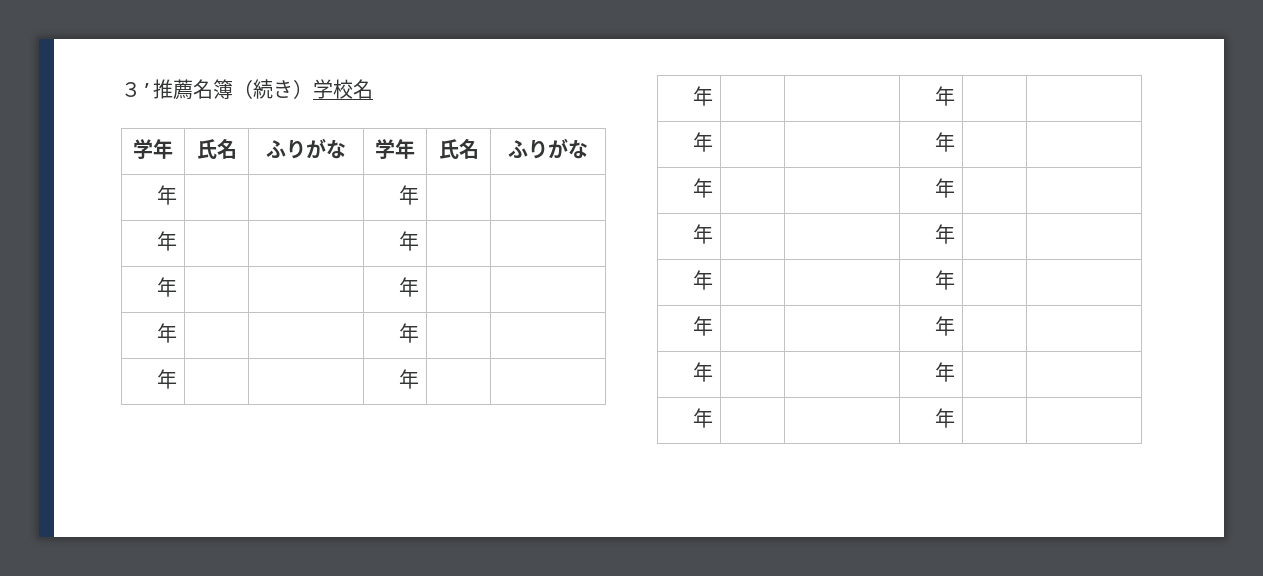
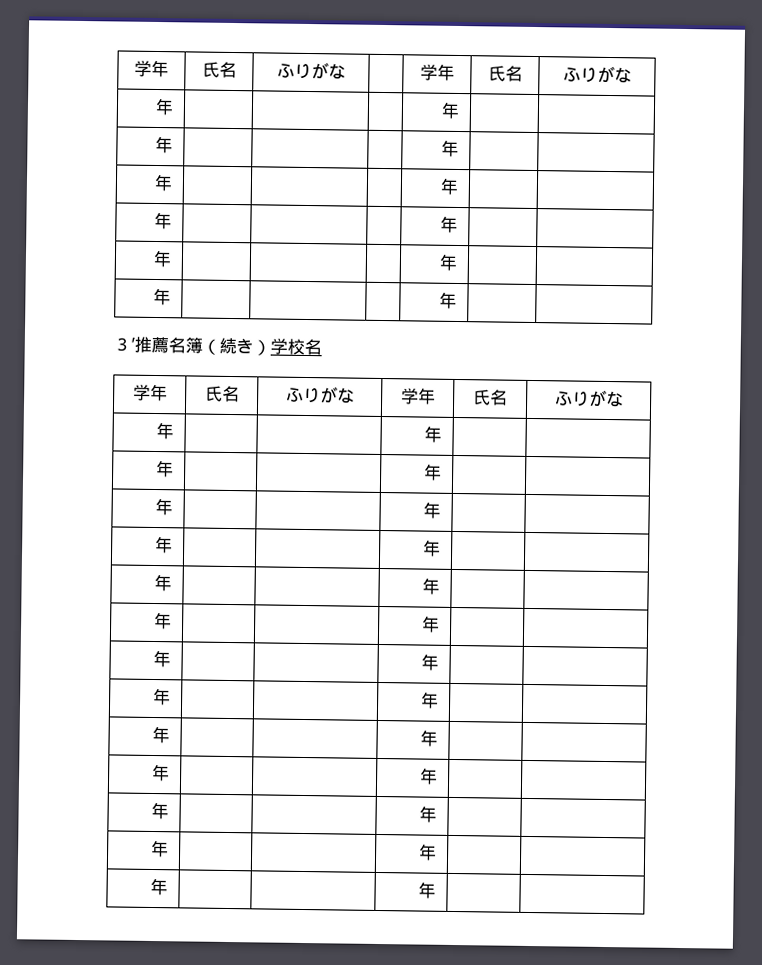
+ 学年 | 氏名 | ふりがな | | 学年 | 氏名 | ふりがな
+ 年 | | | | 年 | |
+ 年 | | | | 年 | |
+ 年 | | | | 年 | |
+ 年 | | | | 年 | |
+ 年 | | | | 年 | |
+ 年 | | | | 年 | |

